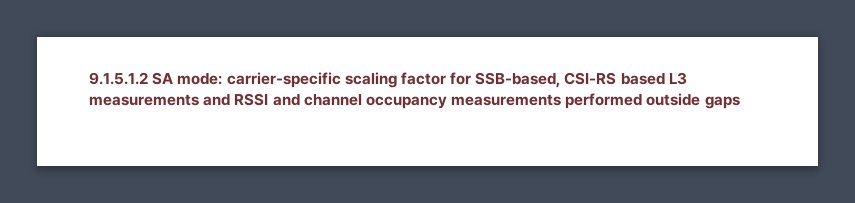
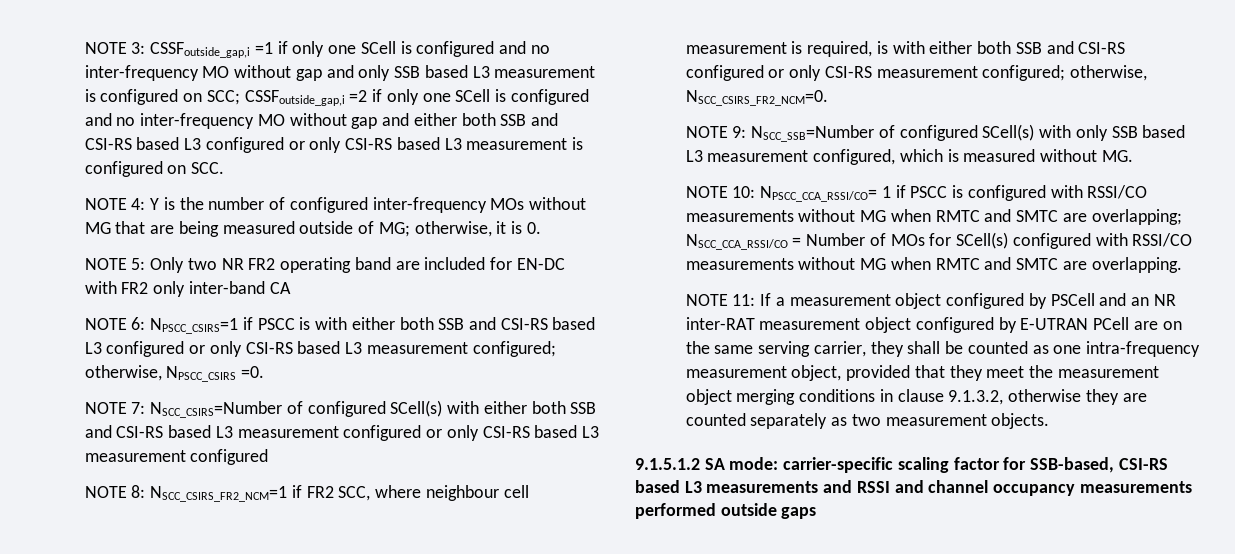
+ NOTE 3: CSSFoutside_gap,i =1 if only one SCell is configured and no inter-frequency MO without gap and only SSB based L3 measurement is configured on SCC; CSSFoutside_gap,i =2 if only one SCell is configured and no inter-frequency MO without gap and either both SSB and CSI-RS based L3 configured or only CSI-RS based L3 measurement is configured on SCC.
+ NOTE 4: Y is the number of configured inter-frequency MOs without MG that are being measured outside of MG; otherwise, it is 0.
+ NOTE 5: Only two NR FR2 operating band are included for EN-DC with FR2 only inter-band CA
+ NOTE 6: NPSCC_CSIRS=1 if PSCC is with either both SSB and CSI-RS based L3 configured or only CSI-RS based L3 measurement configured; otherwise, NPSCC_CSIRS =0.
+ NOTE 7: NSCC_CSIRS=Number of configured SCell(s) with either both SSB and CSI-RS based L3 measurement configured or only CSI-RS based L3 measurement configured
+ NOTE 8: NSCC_CSIRS_FR2_NCM=1 if FR2 SCC, where neighbour cell measurement is required, is with either both SSB and CSI-RS configured or only CSI-RS measurement configured; otherwise, NSCC_CSIRS_FR2_NCM=0.
+ NOTE 9: NSCC_SSB=Number of configured SCell(s) with only SSB based L3 measurement configured, which is measured without MG.
+ NOTE 10: NPSCC_CCA_RSSI/CO= 1 if PSCC is configured with RSSI/CO measurements without MG when RMTC and SMTC are overlapping; NSCC_CCA_RSSI/CO = Number of MOs for SCell(s) configured with RSSI/CO measurements without MG when RMTC and SMTC are overlapping.
+ NOTE 11: If a measurement object configured by PSCell and an NR inter-RAT measurement object configured by E-UTRAN PCell are on the same serving carrier, they shall be counted as one intra-frequency measurement object, provided that they meet the measurement object merging conditions in clause 9.1.3.2, otherwise they are counted separately as two measurement objects.

